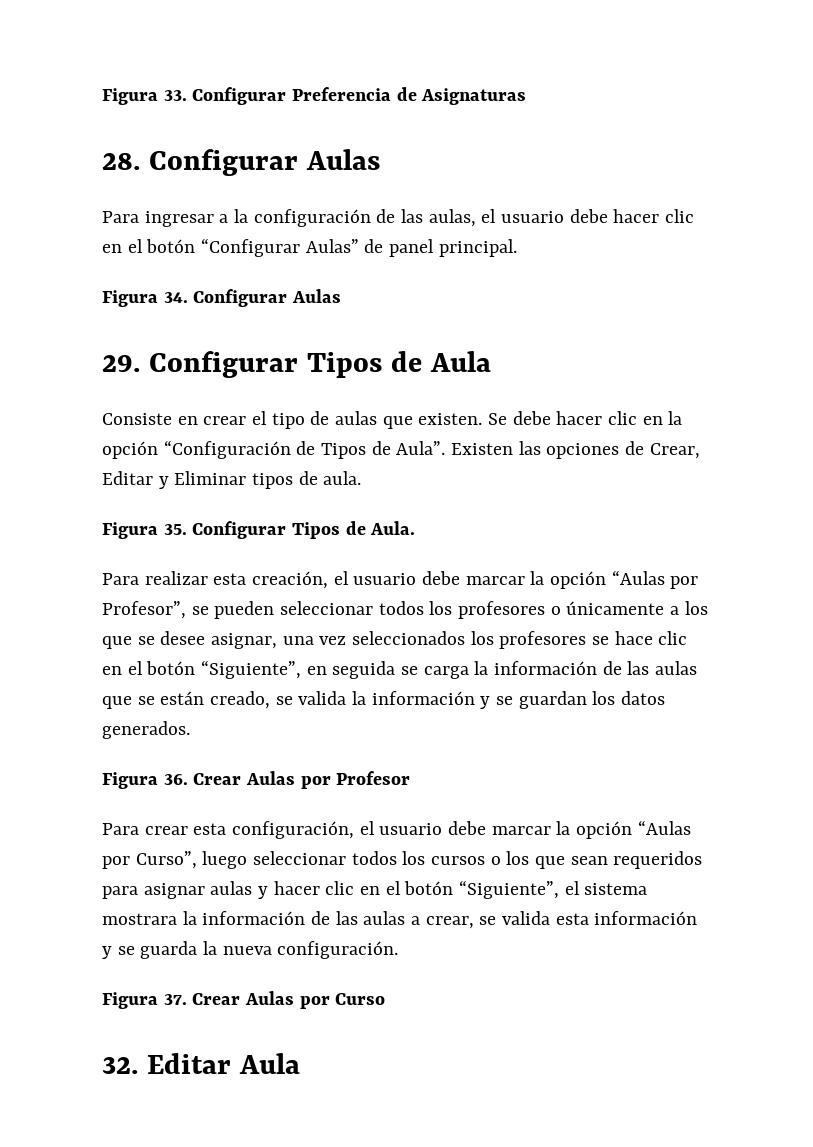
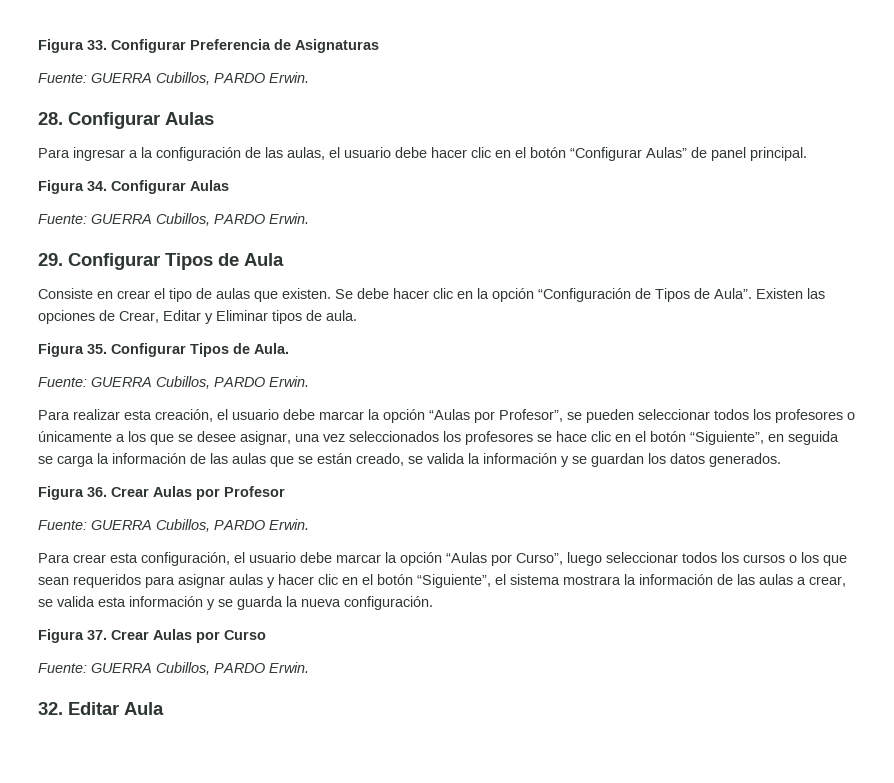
  Figura 33. Configurar Preferencia de Asignaturas
+ Fuente: GUERRA Cubillos, PARDO Erwin.
  Figura 34. Configurar Aulas
+ Fuente: GUERRA Cubillos, PARDO Erwin.
  Figura 35. Configurar Tipos de Aula.
+ Fuente: GUERRA Cubillos, PARDO Erwin.
  Figura 36. Crear Aulas por Profesor
+ Fuente: GUERRA Cubillos, PARDO Erwin.
  Figura 37. Crear Aulas por Curso
+ Fuente: GUERRA Cubillos, PARDO Erwin.

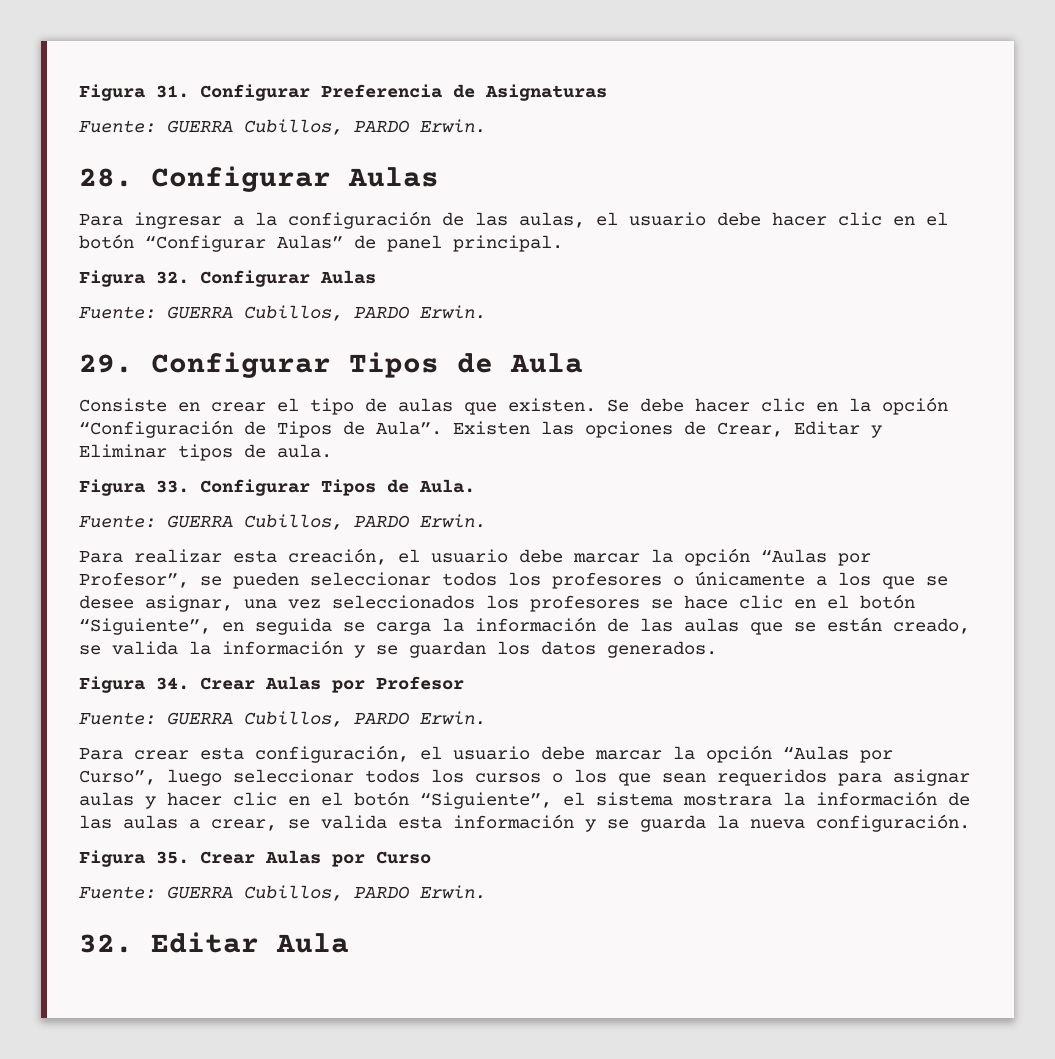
- Figura 33. Configurar Preferencia de Asignaturas
+ Figura 31. Configurar Preferencia de Asignaturas
- Figura 34. Configurar Aulas
+ Figura 32. Configurar Aulas
- Figura 35. Configurar Tipos de Aula.
+ Figura 33. Configurar Tipos de Aula.
- Figura 36. Crear Aulas por Profesor
+ Figura 34. Crear Aulas por Profesor
- Figura 37. Crear Aulas por Curso
+ Figura 35. Crear Aulas por Curso

